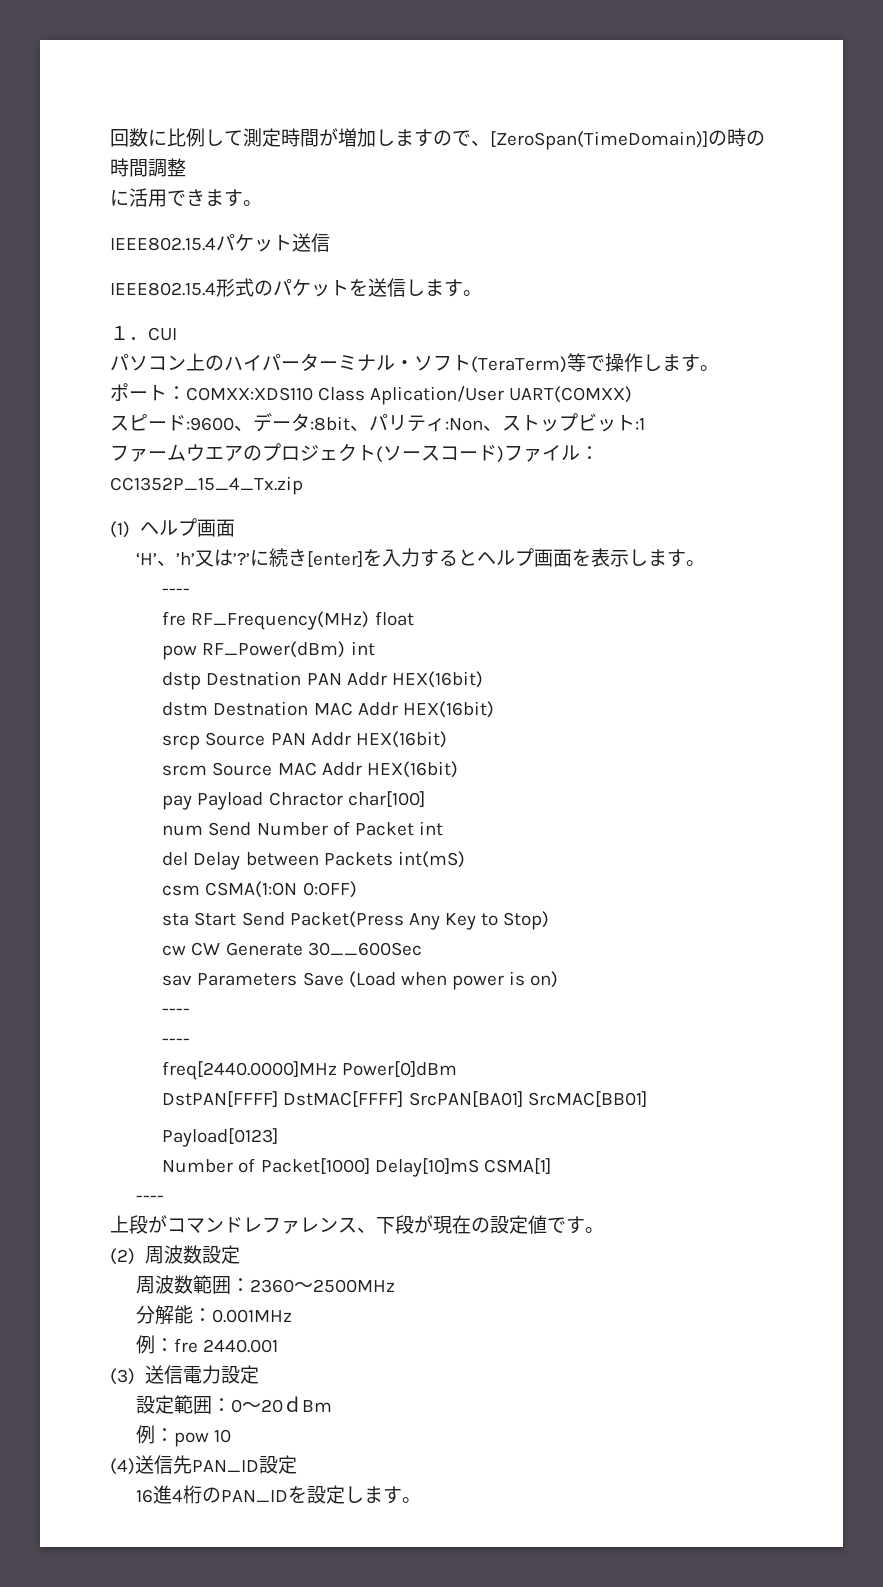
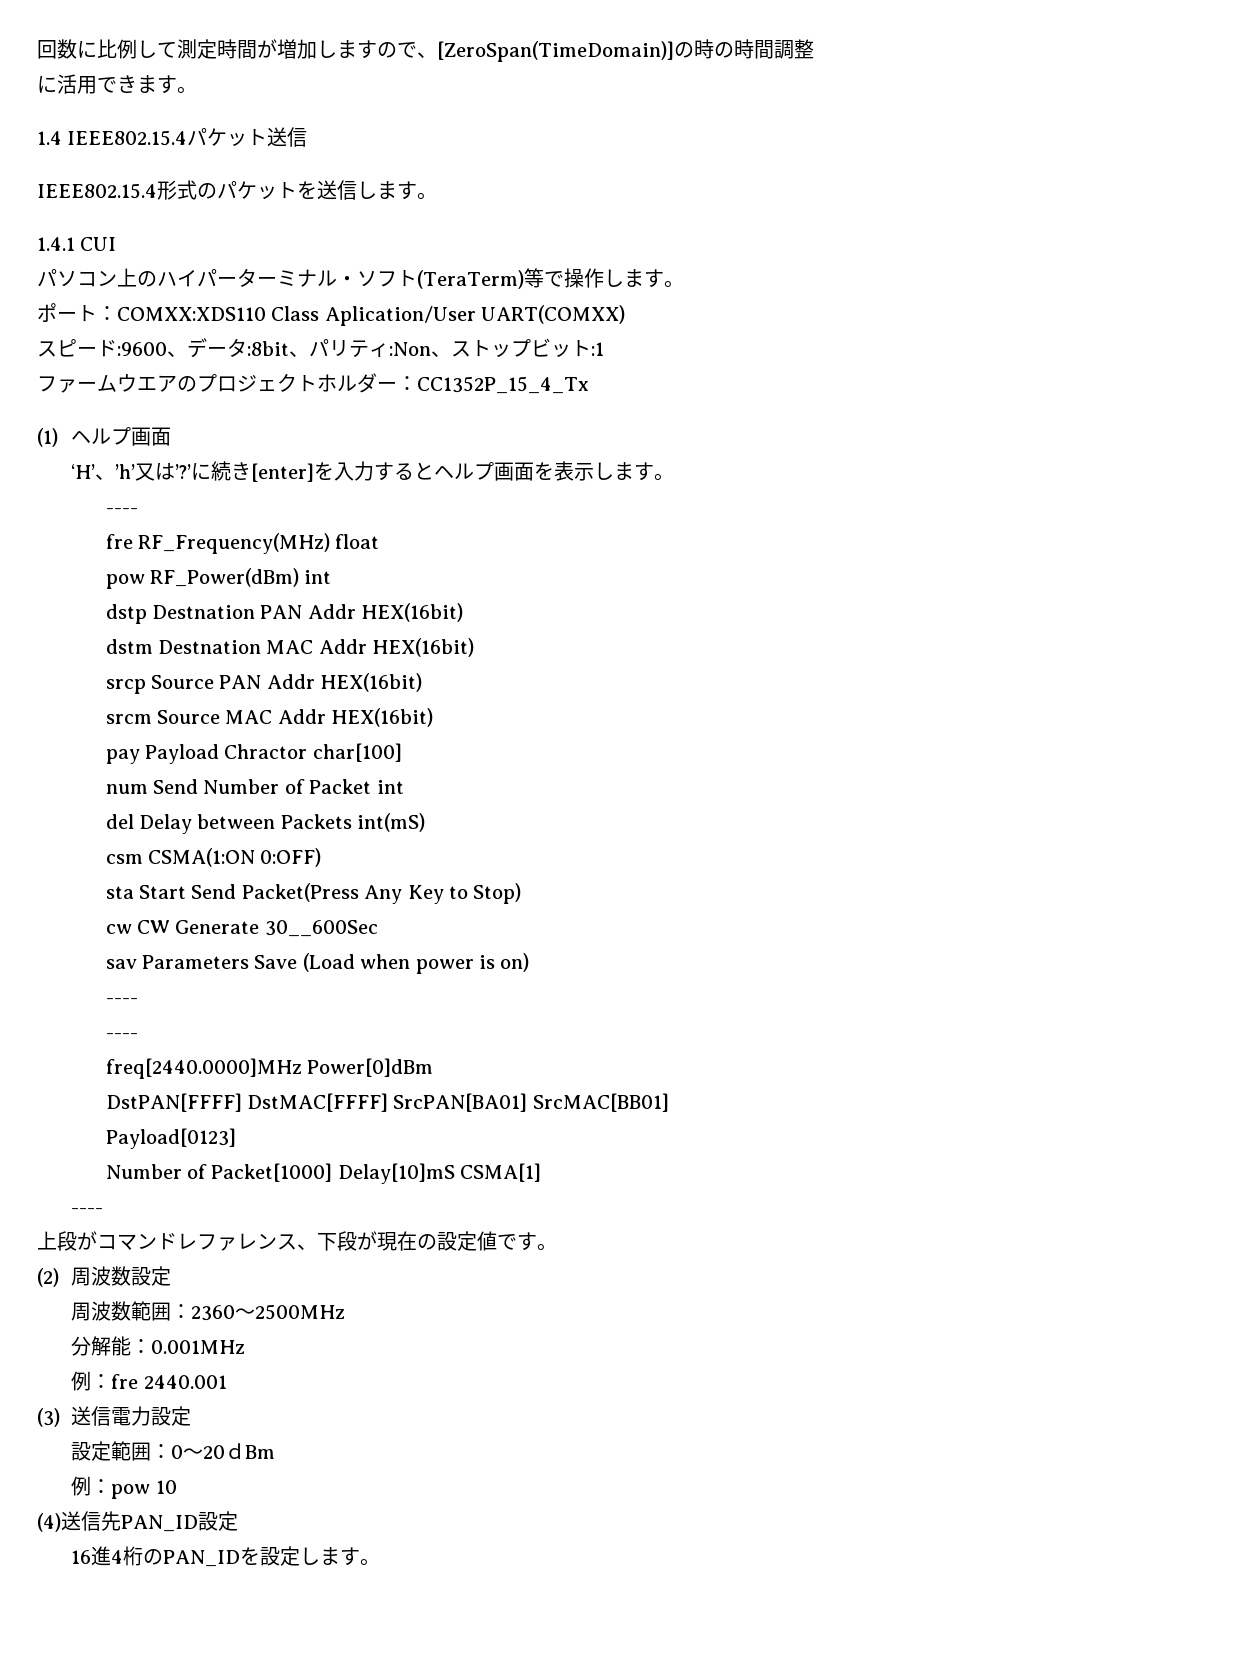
- IEEE802.15.4パケット送信
+ 1.4 IEEE802.15.4パケット送信
- １．CUI
+ 1.4.1 CUI
- ファームウエアのプロジェクト(ソースコード)ファイル：CC1352P_15_4_Tx.zip
+ ファームウエアのプロジェクトホルダー：CC1352P_15_4_Tx

